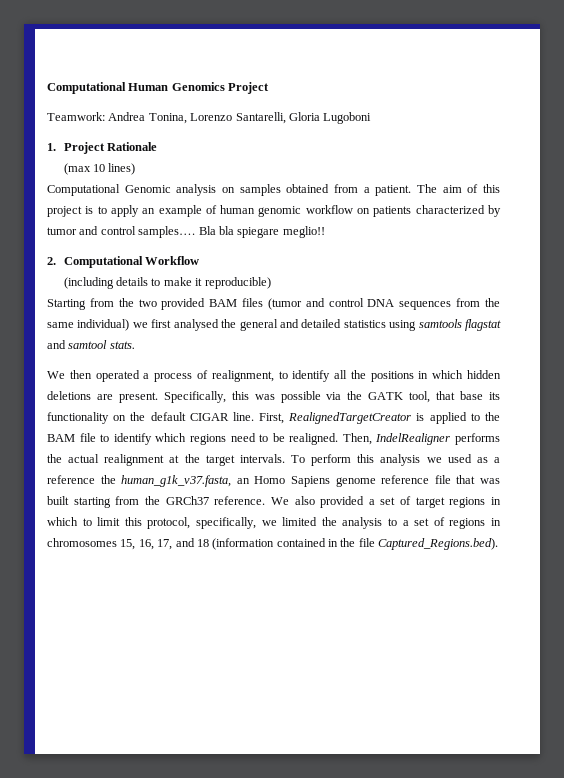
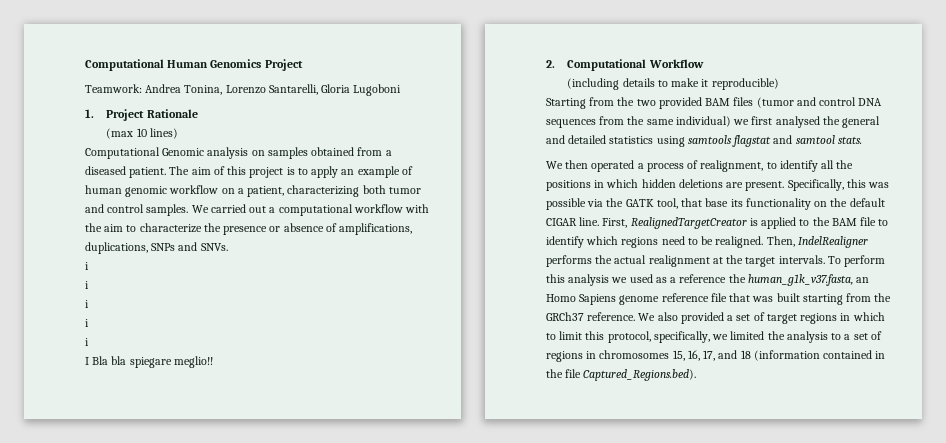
- Computational Genomic analysis on samples obtained from a patient.
+ Computational Genomic analysis on samples obtained from a diseased patient.
- The aim of this project is to apply an example of human genomic workflow on patients characterized by tumor and control samples…. Bla bla spiegare meglio!!
+ The aim of this project is to apply an example of human genomic workflow on a patient, characterizing both tumor and control samples. We carried out a computational workflow with the aim to characterize the presence or absence of amplifications, duplications, SNPs and SNVs.
+ i
+ i
+ i
+ i
+ i
+ I Bla bla spiegare meglio!!

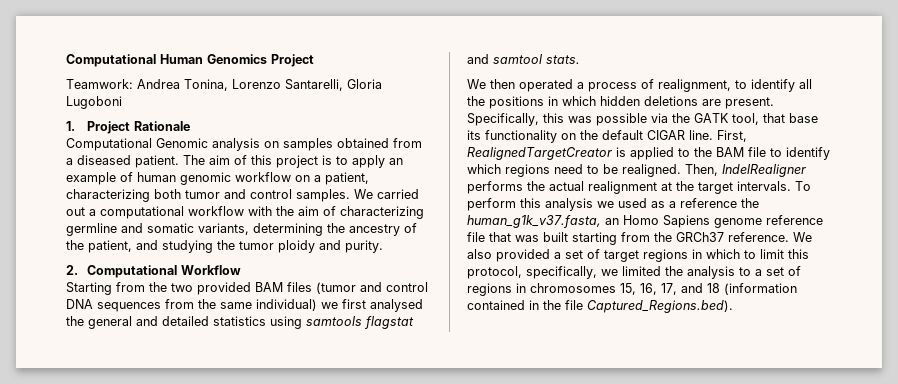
- (max 10 lines)
- We carried out a computational workflow with the aim to characterize the presence or absence of amplifications, duplications, SNPs and SNVs.
- i
- i
- i
- i
- i
- I Bla bla spiegare meglio!!
+ We carried out a computational workflow with the aim of characterizing germline and somatic variants, determining the ancestry of the patient, and studying the tumor ploidy and purity.
  2. Computational Workflow
- (including details to make it reproducible)

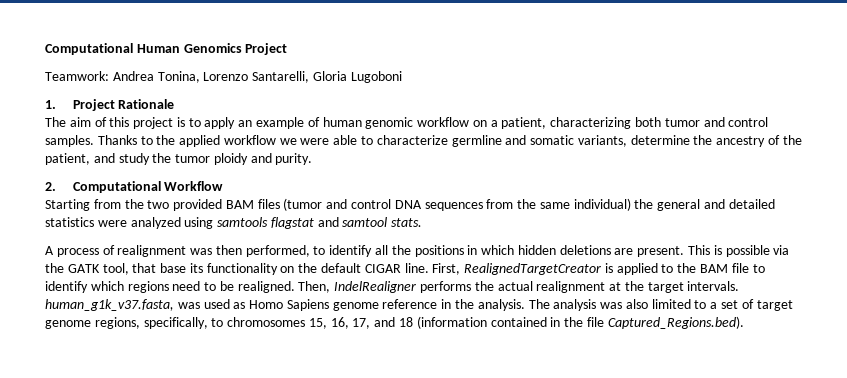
- Computational Genomic analysis on samples obtained from a diseased patient.
- We carried out a computational workflow with the aim of characterizing germline and somatic variants, determining the ancestry of the patient, and studying the tumor ploidy and purity.
+ Thanks to the applied workflow we were able to characterize germline and somatic variants, determine the ancestry of the patient, and study the tumor ploidy and purity.
- Starting from the two provided BAM files (tumor and control DNA sequences from the same individual) we first analysed the general and detailed statistics using samtools flagstat and samtool stats.
+ Starting from the two provided BAM files (tumor and control DNA sequences from the same individual) the general and detailed statistics were analyzed using samtools flagstat and samtool stats.
- We then operated a process of realignment, to identify all the positions in which hidden deletions are present.
+ A process of realignment was then performed, to identify all the positions in which hidden deletions are present.
- Specifically, this was possible via the GATK tool, that base its functionality on the default CIGAR line.
+ This is possible via the GATK tool, that base its functionality on the default CIGAR line.
- Then, IndelRealigner performs the actual realignment at the target intervals. To perform this analysis we used as a reference the human_g1k_v37.fasta, an Homo Sapiens genome reference file that was built starting from the GRCh37 reference. We also provided a set of target regions in which to limit this protocol, specifically, we limited the analysis to a set of regions in chromosomes 15, 16, 17, and 18 (information contained in the file Captured_Regions.bed).
+ Then, IndelRealigner performs the actual realignment at the target intervals. human_g1k_v37.fasta, was used as Homo Sapiens genome reference in the analysis. The analysis was also limited to a set of target genome regions, specifically, to chromosomes 15, 16, 17, and 18 (information contained in the file Captured_Regions.bed).

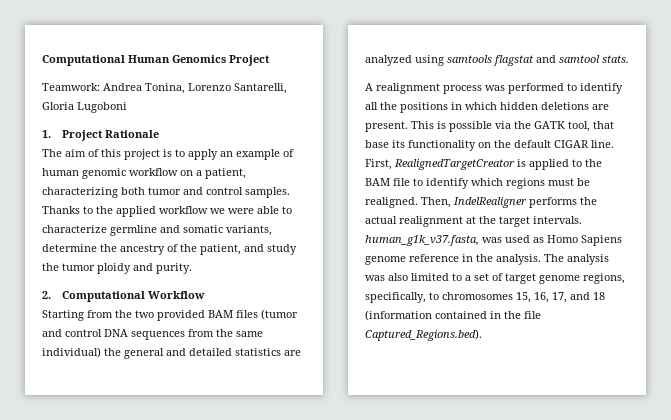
- Starting from the two provided BAM files (tumor and control DNA sequences from the same individual) the general and detailed statistics were analyzed using samtools flagstat and samtool stats.
+ Starting from the two provided BAM files (tumor and control DNA sequences from the same individual) the general and detailed statistics are analyzed using samtools flagstat and samtool stats.
- A process of realignment was then performed, to identify all the positions in which hidden deletions are present.
+ A realignment process was performed to identify all the positions in which hidden deletions are present.
- First, RealignedTargetCreator is applied to the BAM file to identify which regions need to be realigned.
+ First, RealignedTargetCreator is applied to the BAM file to identify which regions must be realigned.

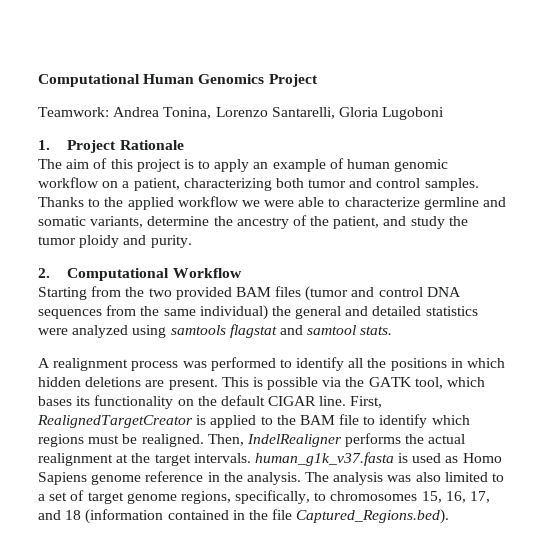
- Starting from the two provided BAM files (tumor and control DNA sequences from the same individual) the general and detailed statistics are analyzed using samtools flagstat and samtool stats.
+ Starting from the two provided BAM files (tumor and control DNA sequences from the same individual) the general and detailed statistics were analyzed using samtools flagstat and samtool stats.
- This is possible via the GATK tool, that base its functionality on the default CIGAR line.
+ This is possible via the GATK tool, which bases its functionality on the default CIGAR line.
- Then, IndelRealigner performs the actual realignment at the target intervals. human_g1k_v37.fasta, was used as Homo Sapiens genome reference in the analysis.
+ Then, IndelRealigner performs the actual realignment at the target intervals. human_g1k_v37.fasta is used as Homo Sapiens genome reference in the analysis.

